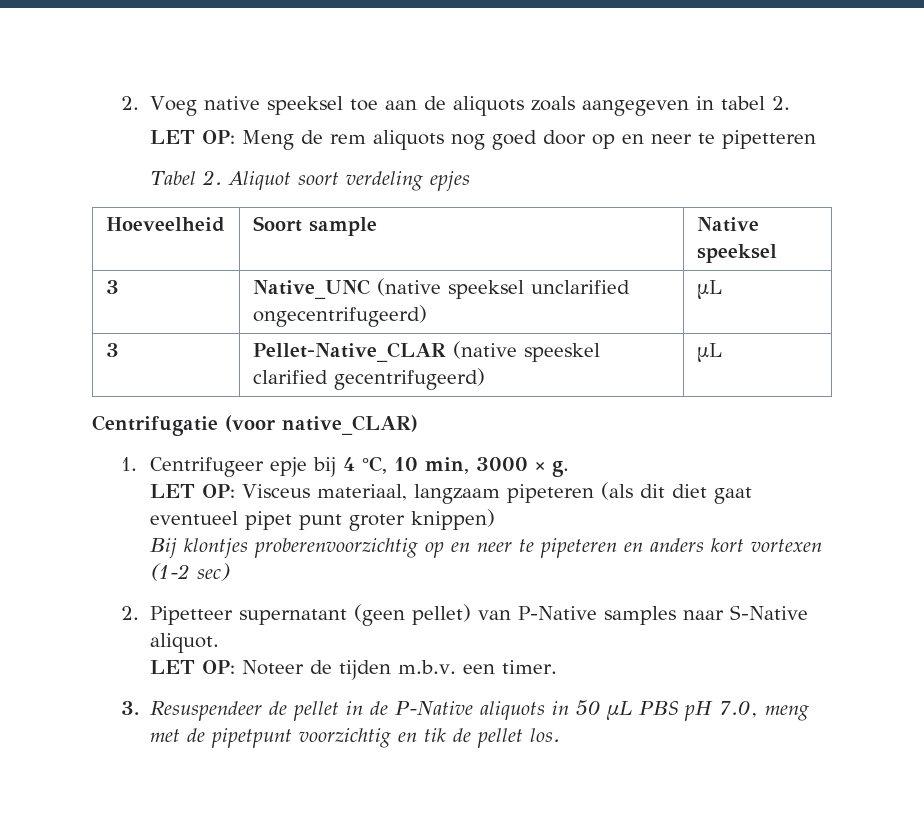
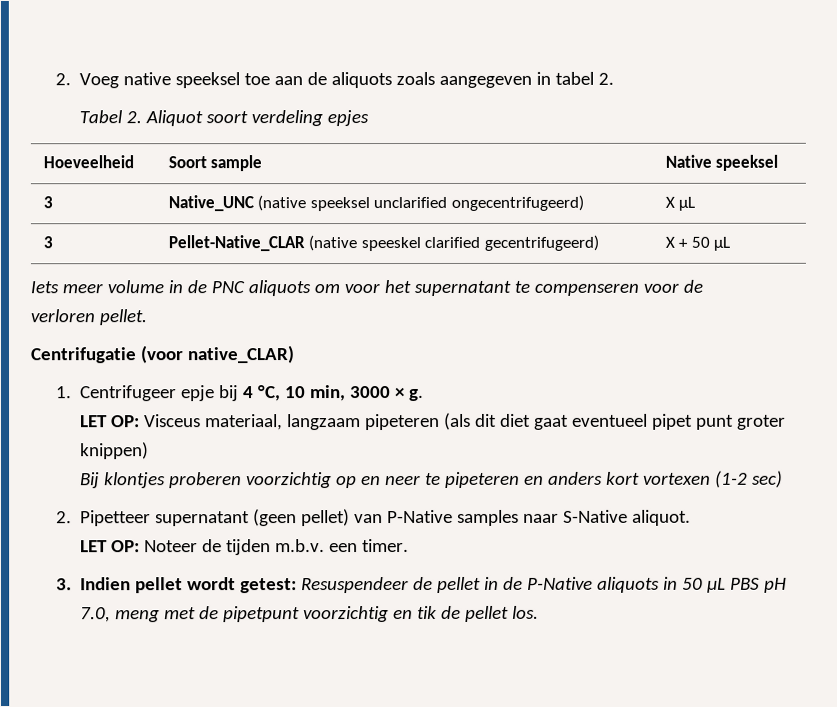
- LET OP: Meng de rem aliquots nog goed door op en neer te pipetteren
- 3 | Native_UNC (native speeksel unclarified ongecentrifugeerd) | µL
+ 3 | Native_UNC (native speeksel unclarified ongecentrifugeerd) | X µL
- 3 | Pellet-Native_CLAR (native speeskel clarified gecentrifugeerd) | µL
+ 3 | Pellet-Native_CLAR (native speeskel clarified gecentrifugeerd) | X + 50 µL
+ Iets meer volume in de PNC aliquots om voor het supernatant te compenseren voor de
+ verloren pellet.
- Bij klontjes proberenvoorzichtig op en neer te pipeteren en anders kort vortexen (1-2 sec)
+ Bij klontjes proberen voorzichtig op en neer te pipeteren en anders kort vortexen (1-2 sec)
- 3. Resuspendeer de pellet in de P-Native aliquots in 50 µL PBS pH 7.0, meng met de pipetpunt voorzichtig en tik de pellet los.
+ 3. Indien pellet wordt getest: Resuspendeer de pellet in de P-Native aliquots in 50 µL PBS pH 7.0, meng met de pipetpunt voorzichtig en tik de pellet los.

